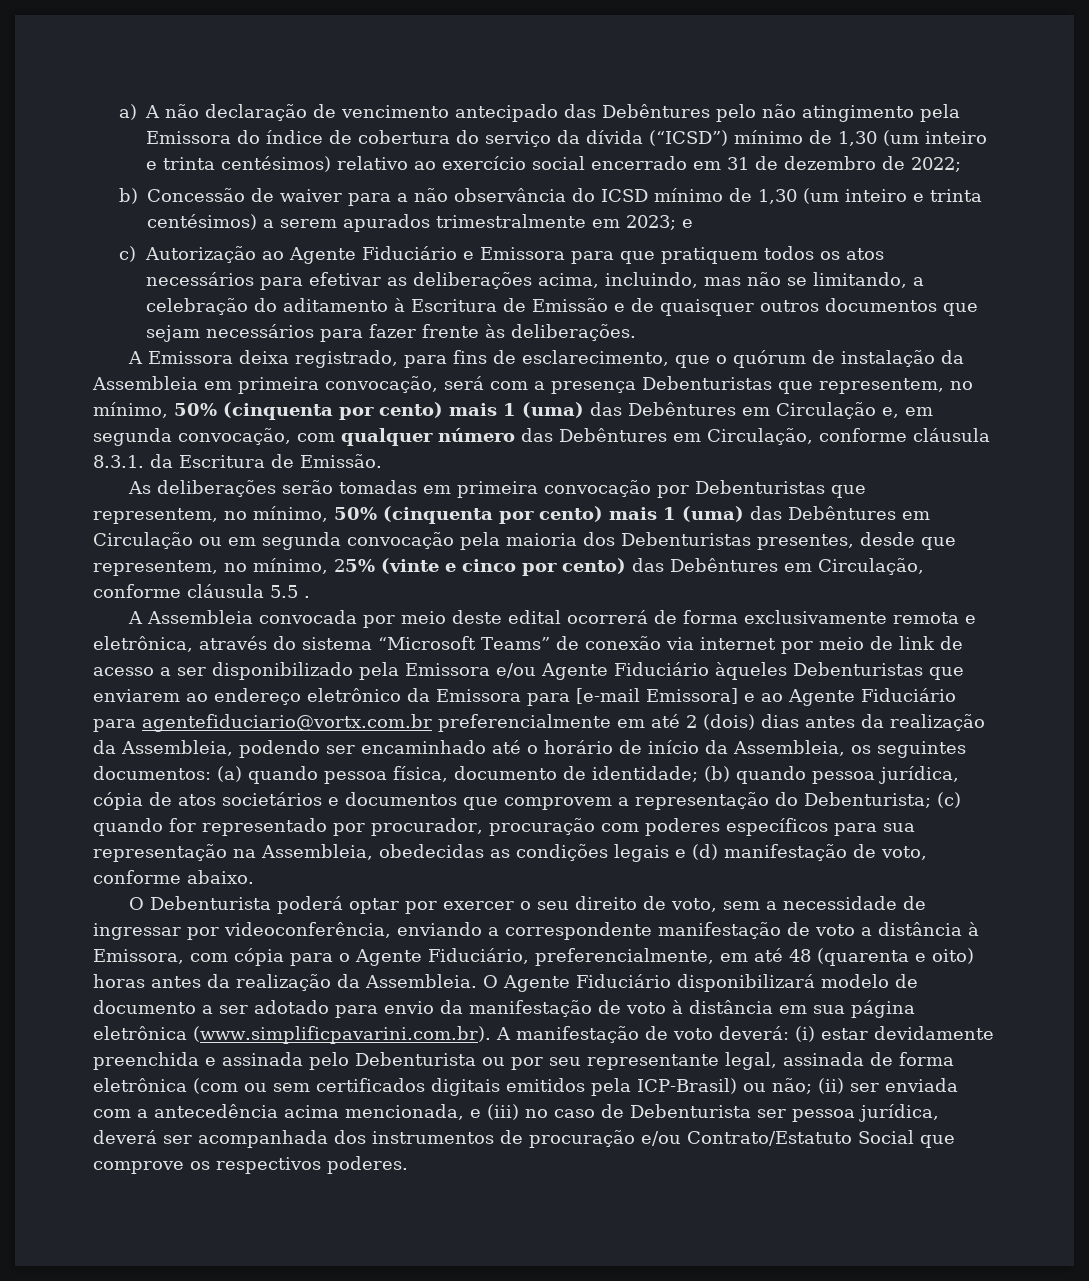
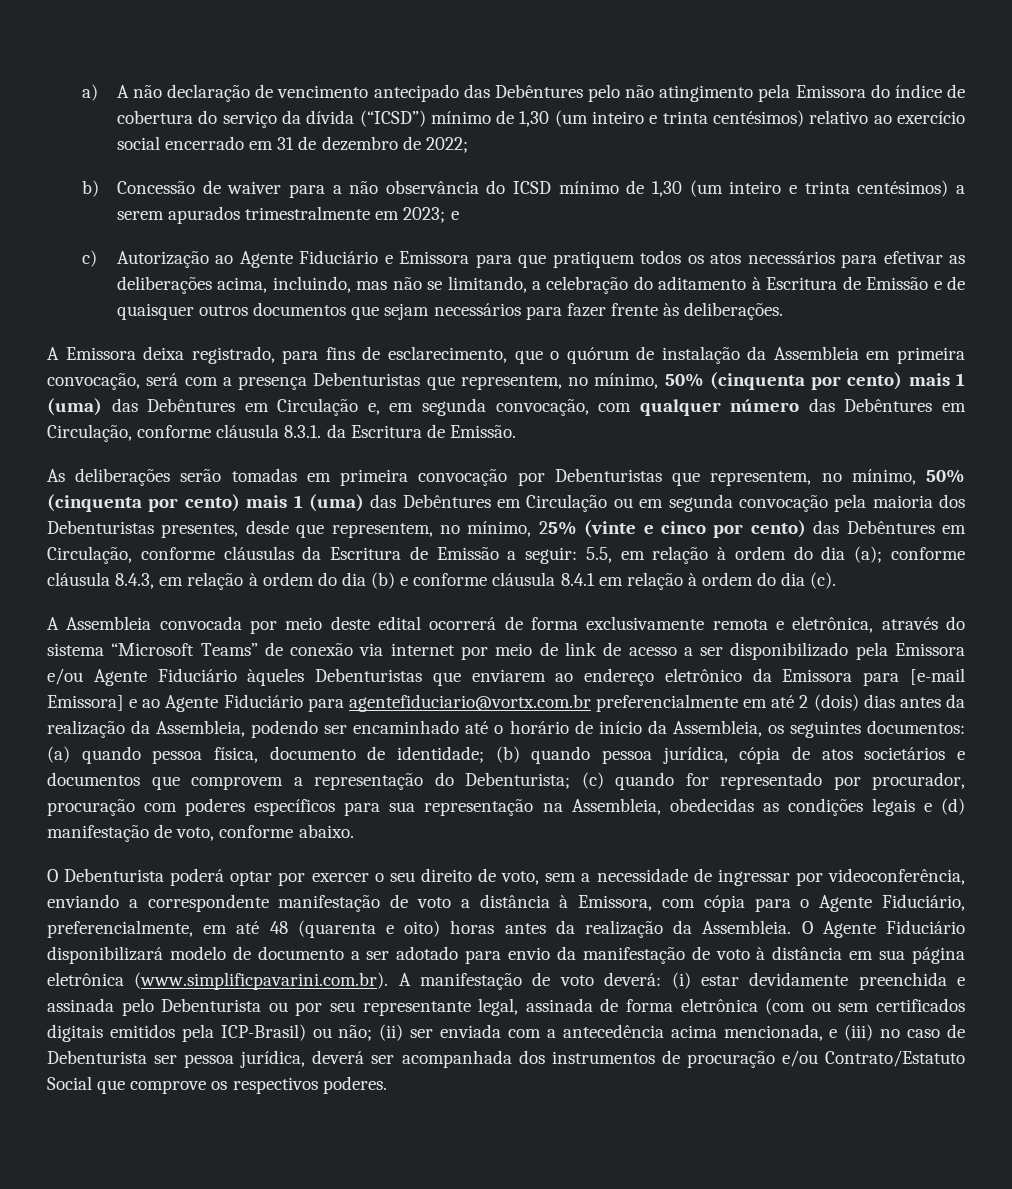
- As deliberações serão tomadas em primeira convocação por Debenturistas que representem, no mínimo, 50% (cinquenta por cento) mais 1 (uma) das Debêntures em Circulação ou em segunda convocação pela maioria dos Debenturistas presentes, desde que representem, no mínimo, 25% (vinte e cinco por cento) das Debêntures em Circulação, conforme cláusula 5.5 .
+ As deliberações serão tomadas em primeira convocação por Debenturistas que representem, no mínimo, 50% (cinquenta por cento) mais 1 (uma) das Debêntures em Circulação ou em segunda convocação pela maioria dos Debenturistas presentes, desde que representem, no mínimo, 25% (vinte e cinco por cento) das Debêntures em Circulação, conforme cláusulas da Escritura de Emissão a seguir: 5.5, em relação à ordem do dia (a); conforme cláusula 8.4.3, em relação à ordem do dia (b) e conforme cláusula 8.4.1 em relação à ordem do dia (c).

